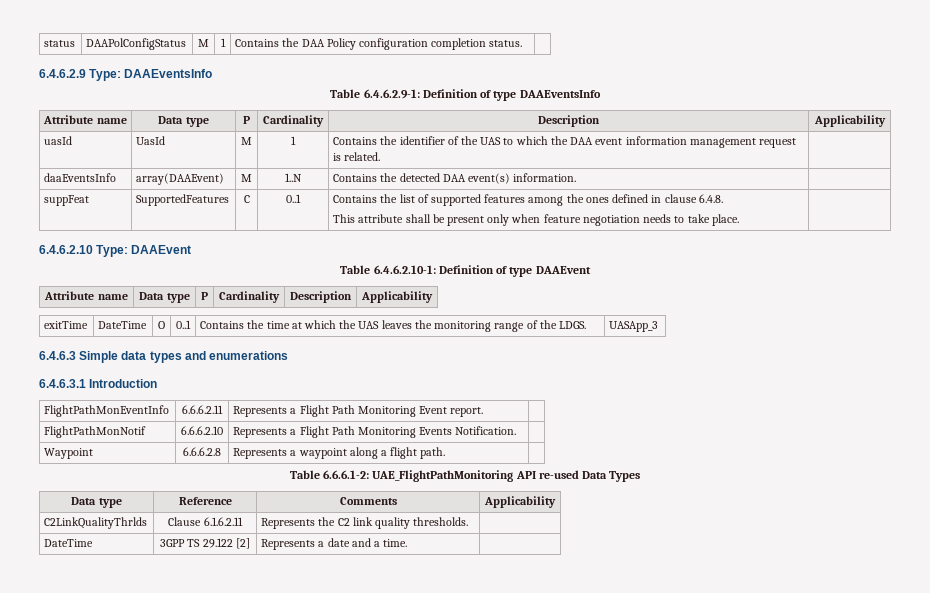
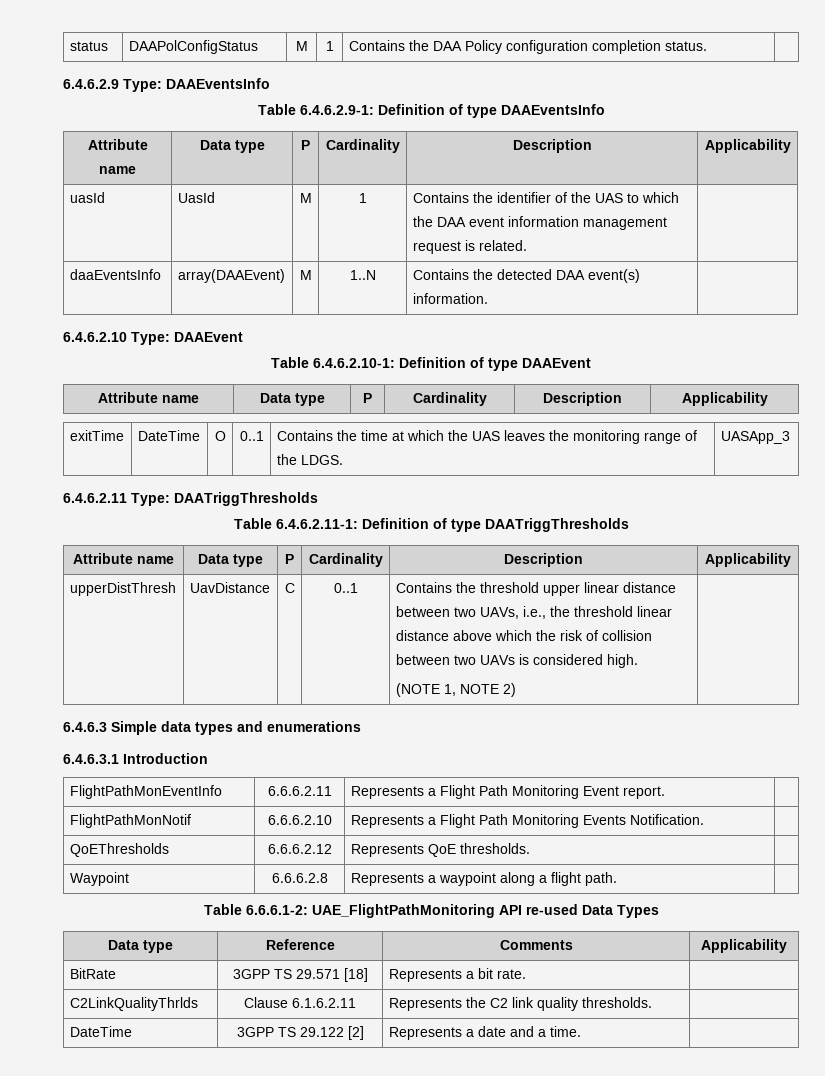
- suppFeat | SupportedFeatures | C | 0..1 | Contains the list of supported features among the ones defined in clause 6.4.8.
- This attribute shall be present only when feature negotiation needs to take place. |
+ 6.4.6.2.11 Type: DAATriggThresholds
+ Table 6.4.6.2.11-1: Definition of type DAATriggThresholds
+ Attribute name | Data type | P | Cardinality | Description | Applicability
+ upperDistThresh | UavDistance | C | 0..1 | Contains the threshold upper linear distance between two UAVs, i.e., the threshold linear distance above which the risk of collision between two UAVs is considered high.
+ (NOTE 1, NOTE 2) |
+ QoEThresholds | 6.6.6.2.12 | Represents QoE thresholds. |
+ BitRate | 3GPP TS 29.571 [18] | Represents a bit rate. |

